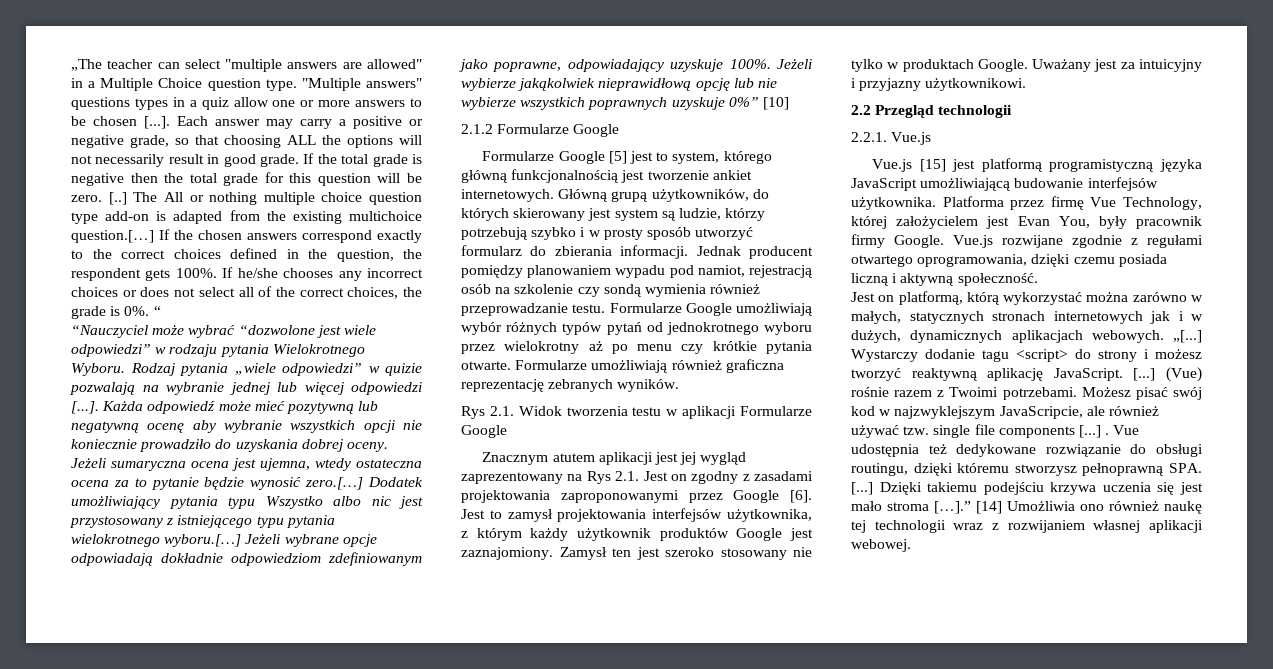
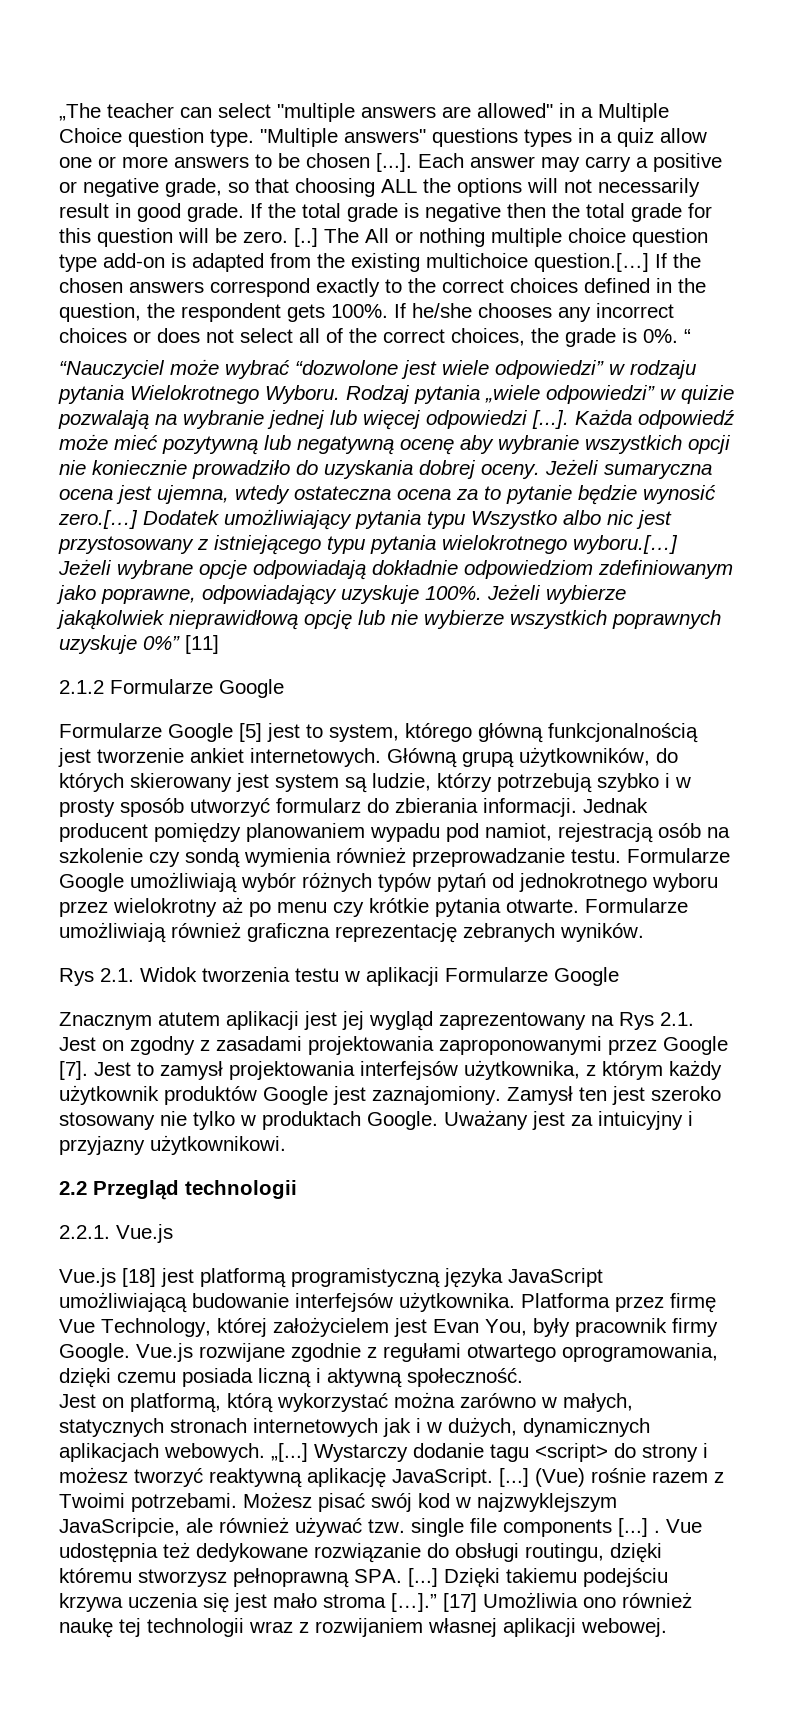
- Jeżeli wybierze jakąkolwiek nieprawidłową opcję lub nie wybierze wszystkich poprawnych uzyskuje 0%” [10]
+ Jeżeli wybierze jakąkolwiek nieprawidłową opcję lub nie wybierze wszystkich poprawnych uzyskuje 0%” [11]
- Znacznym atutem aplikacji jest jej wygląd zaprezentowany na Rys 2.1. Jest on zgodny z zasadami projektowania zaproponowanymi przez Google [6].
+ Znacznym atutem aplikacji jest jej wygląd zaprezentowany na Rys 2.1. Jest on zgodny z zasadami projektowania zaproponowanymi przez Google [7].
- Vue.js [15] jest platformą programistyczną języka JavaScript umożliwiającą budowanie interfejsów użytkownika.
+ Vue.js [18] jest platformą programistyczną języka JavaScript umożliwiającą budowanie interfejsów użytkownika.
- [14] Umożliwia ono również naukę tej technologii wraz z rozwijaniem własnej aplikacji webowej.
+ [17] Umożliwia ono również naukę tej technologii wraz z rozwijaniem własnej aplikacji webowej.

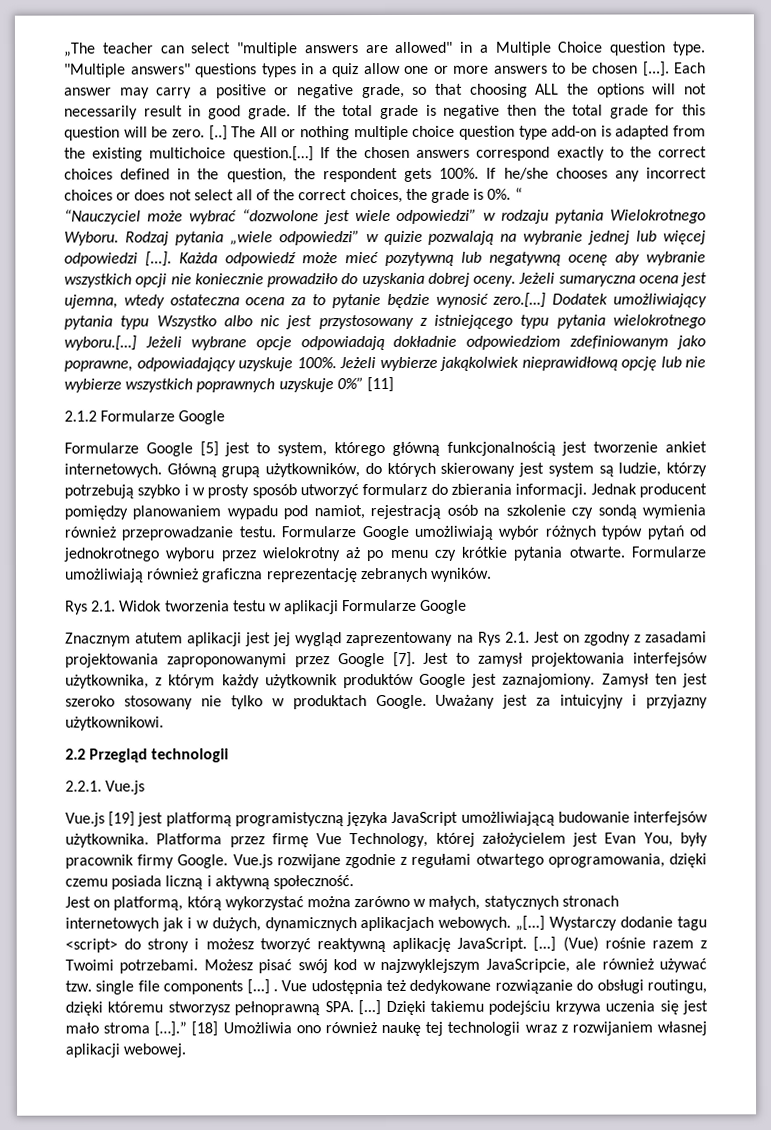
- Vue.js [18] jest platformą programistyczną języka JavaScript umożliwiającą budowanie interfejsów użytkownika.
+ Vue.js [19] jest platformą programistyczną języka JavaScript umożliwiającą budowanie interfejsów użytkownika.
- [17] Umożliwia ono również naukę tej technologii wraz z rozwijaniem własnej aplikacji webowej.
+ [18] Umożliwia ono również naukę tej technologii wraz z rozwijaniem własnej aplikacji webowej.

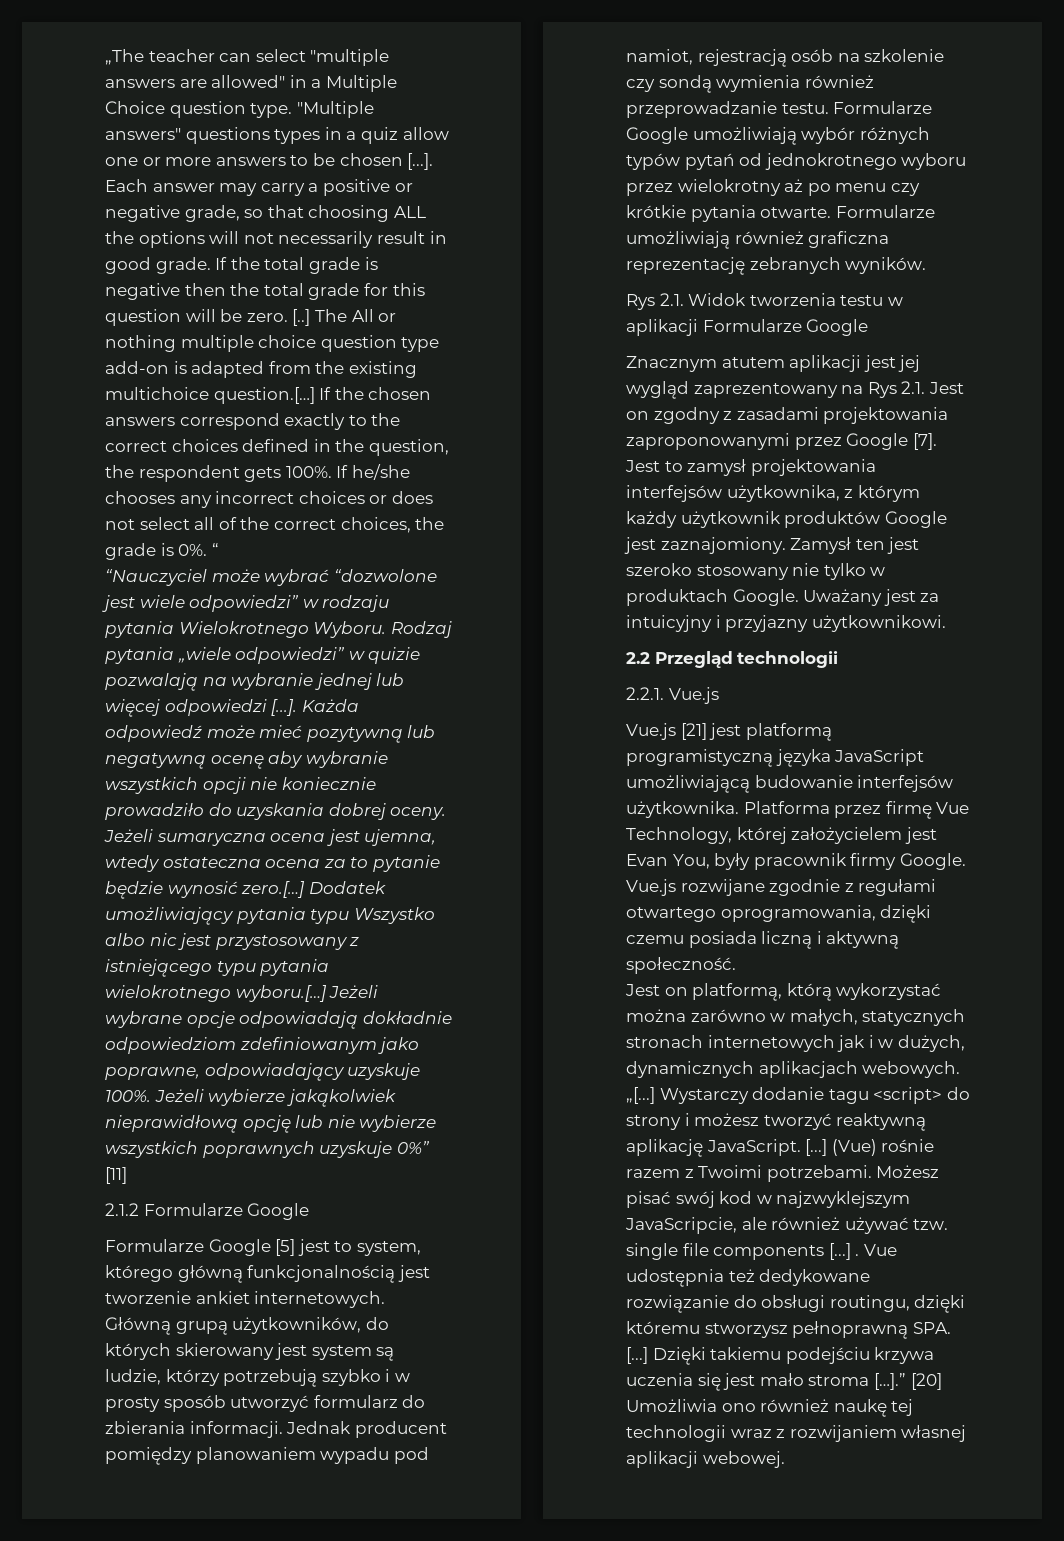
- Vue.js [19] jest platformą programistyczną języka JavaScript umożliwiającą budowanie interfejsów użytkownika.
+ Vue.js [21] jest platformą programistyczną języka JavaScript umożliwiającą budowanie interfejsów użytkownika.
- [18] Umożliwia ono również naukę tej technologii wraz z rozwijaniem własnej aplikacji webowej.
+ [20] Umożliwia ono również naukę tej technologii wraz z rozwijaniem własnej aplikacji webowej.

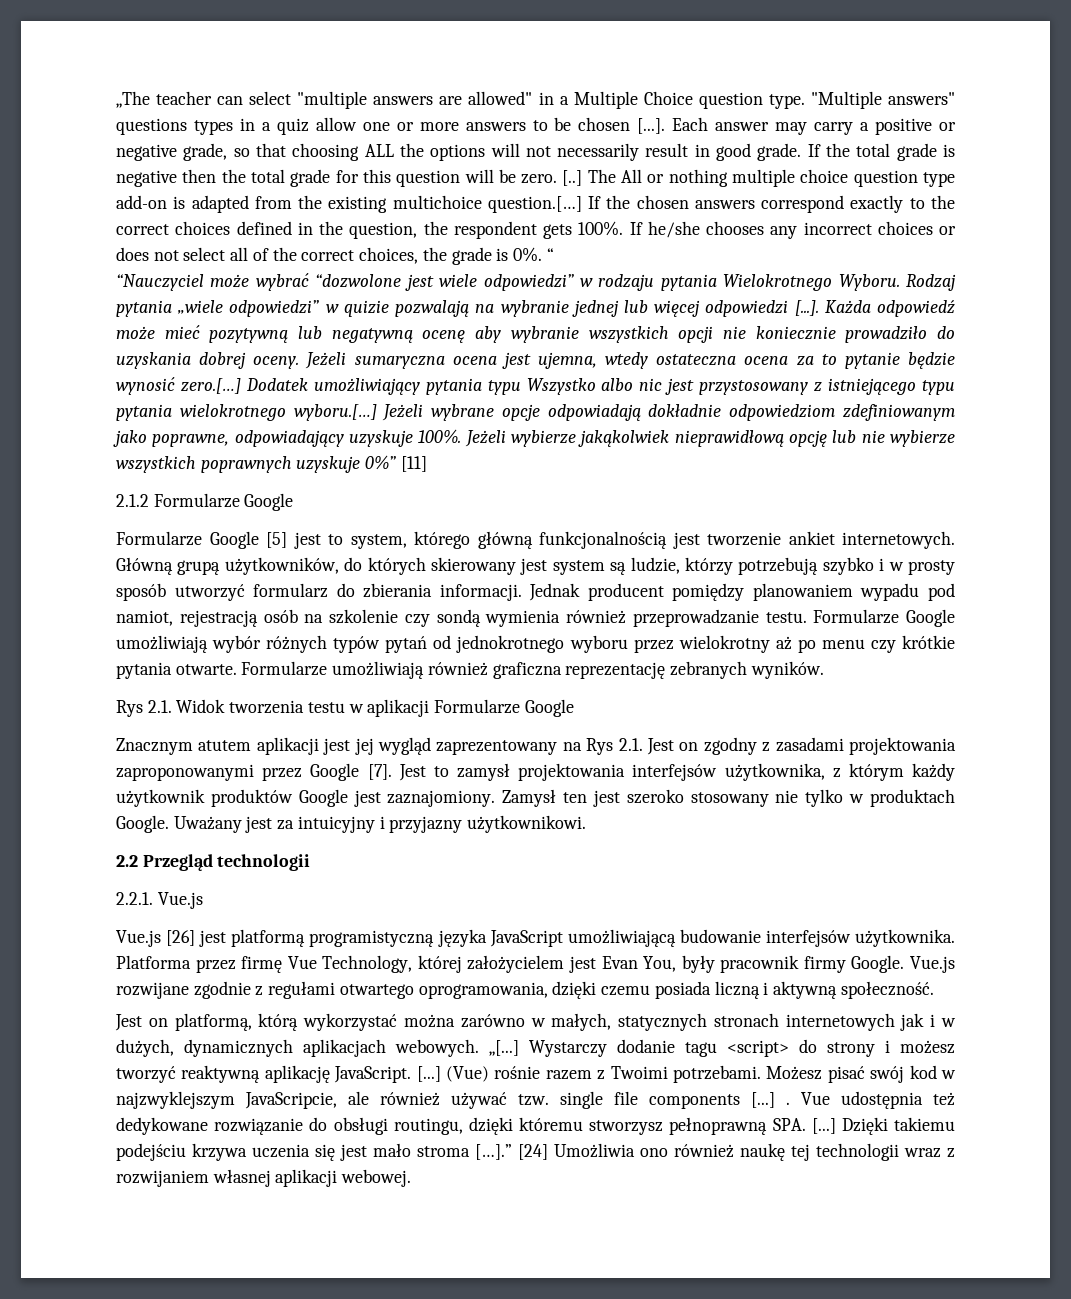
- Vue.js [21] jest platformą programistyczną języka JavaScript umożliwiającą budowanie interfejsów użytkownika.
+ Vue.js [26] jest platformą programistyczną języka JavaScript umożliwiającą budowanie interfejsów użytkownika.
- [20] Umożliwia ono również naukę tej technologii wraz z rozwijaniem własnej aplikacji webowej.
+ [24] Umożliwia ono również naukę tej technologii wraz z rozwijaniem własnej aplikacji webowej.

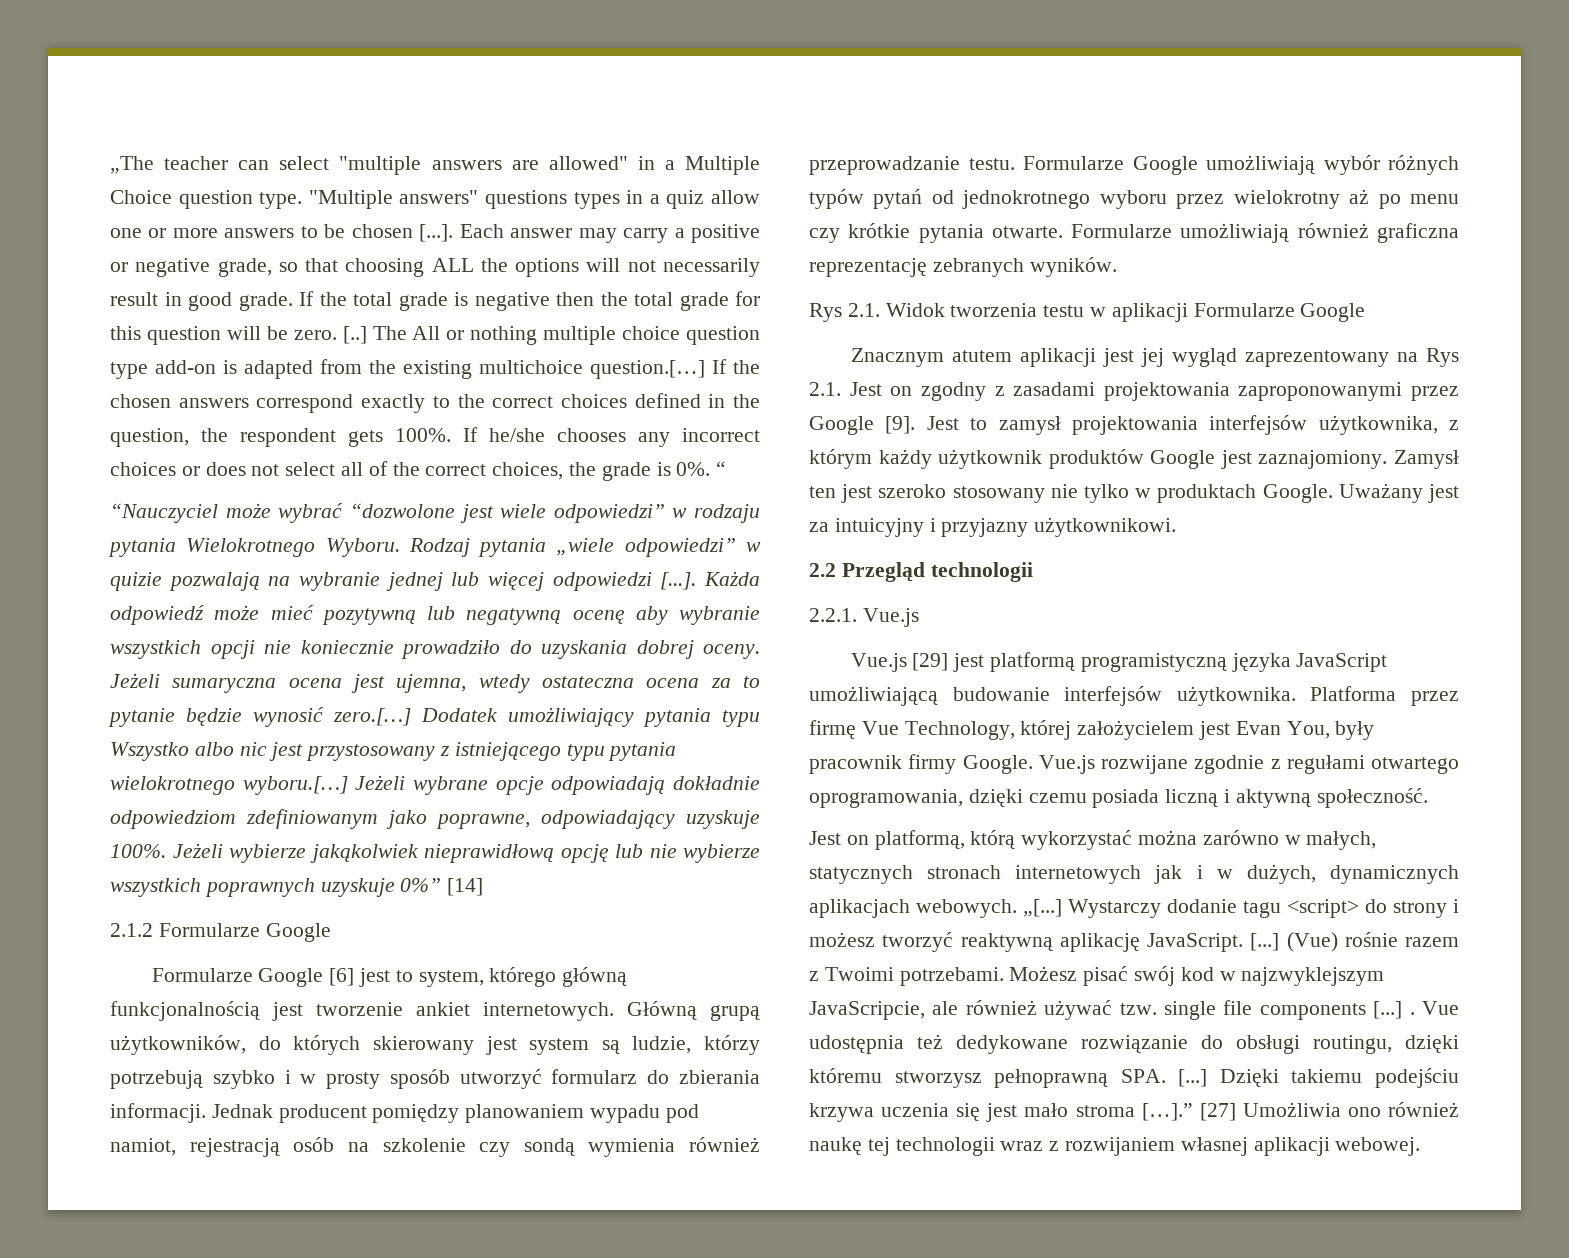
- Jeżeli wybierze jakąkolwiek nieprawidłową opcję lub nie wybierze wszystkich poprawnych uzyskuje 0%” [11]
+ Jeżeli wybierze jakąkolwiek nieprawidłową opcję lub nie wybierze wszystkich poprawnych uzyskuje 0%” [14]
- Formularze Google [5] jest to system, którego główną funkcjonalnością jest tworzenie ankiet internetowych.
+ Formularze Google [6] jest to system, którego główną funkcjonalnością jest tworzenie ankiet internetowych.
- Znacznym atutem aplikacji jest jej wygląd zaprezentowany na Rys 2.1. Jest on zgodny z zasadami projektowania zaproponowanymi przez Google [7].
+ Znacznym atutem aplikacji jest jej wygląd zaprezentowany na Rys 2.1. Jest on zgodny z zasadami projektowania zaproponowanymi przez Google [9].
- Vue.js [26] jest platformą programistyczną języka JavaScript umożliwiającą budowanie interfejsów użytkownika.
+ Vue.js [29] jest platformą programistyczną języka JavaScript umożliwiającą budowanie interfejsów użytkownika.
- [24] Umożliwia ono również naukę tej technologii wraz z rozwijaniem własnej aplikacji webowej.
+ [27] Umożliwia ono również naukę tej technologii wraz z rozwijaniem własnej aplikacji webowej.

